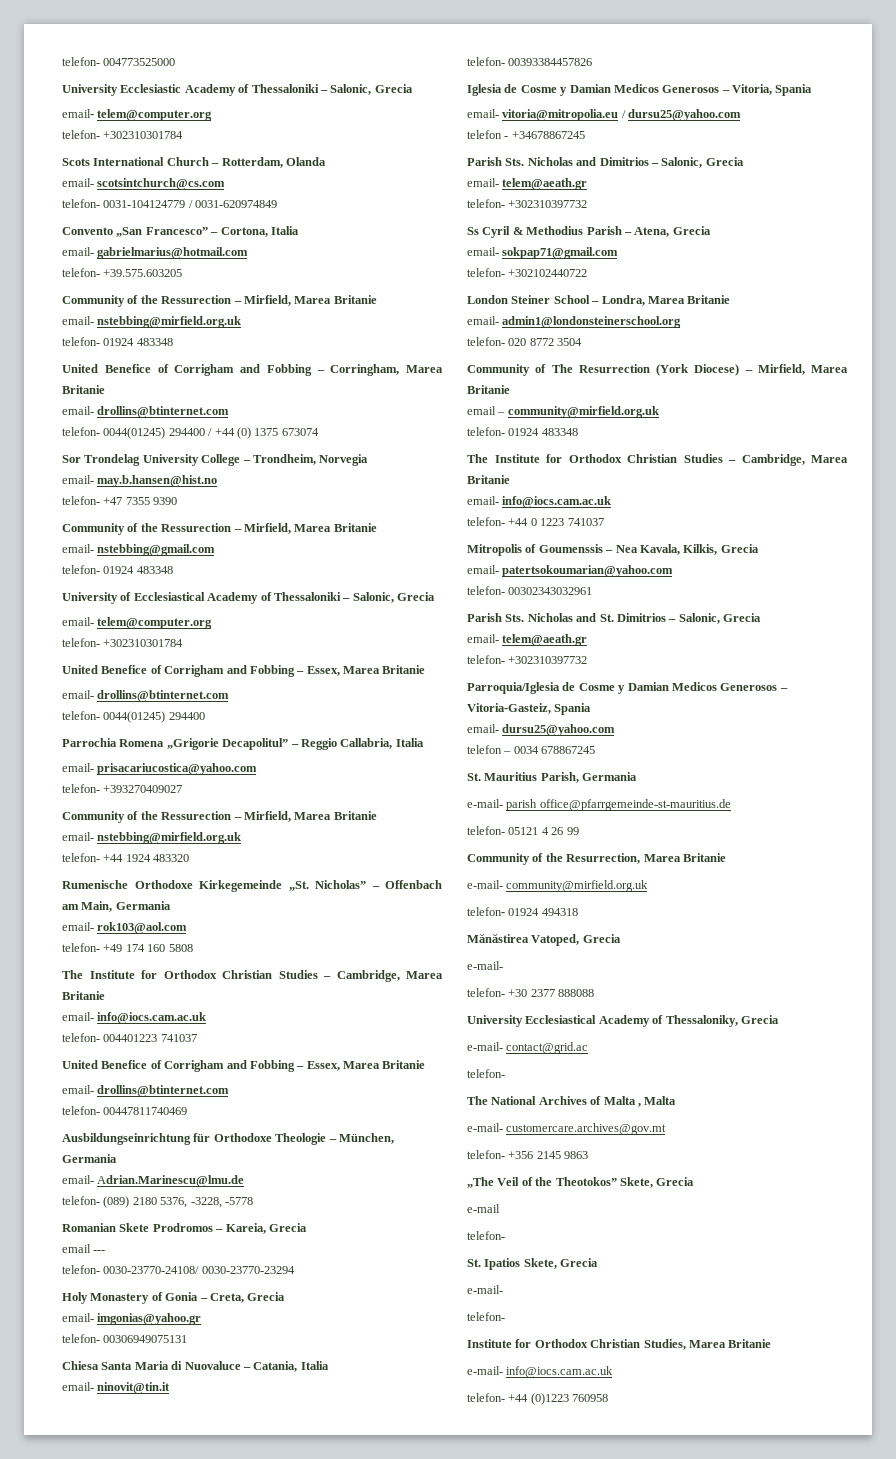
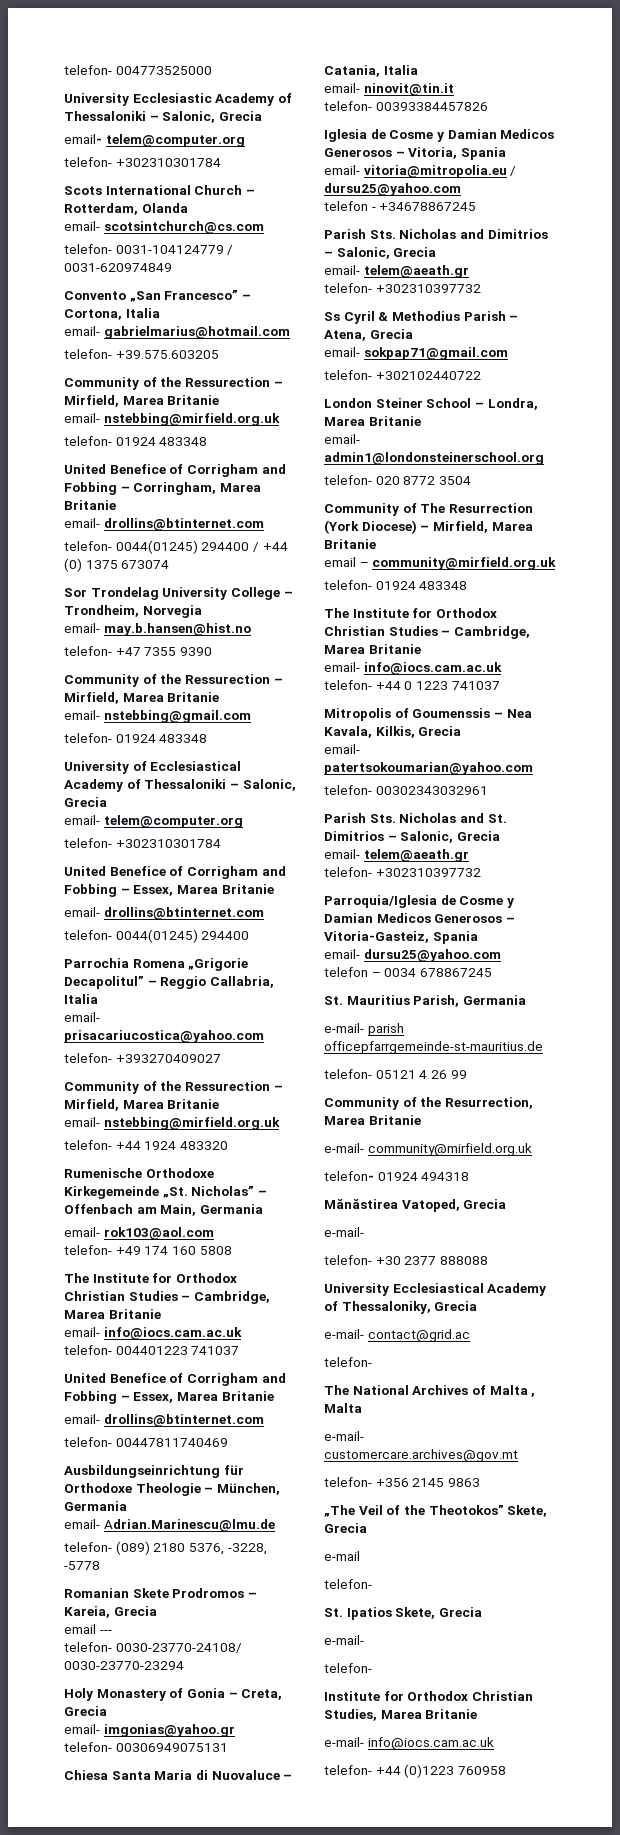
- e-mail- parish office@pfarrgemeinde-st-mauritius.de
+ e-mail- parish officepfarrgemeinde-st-mauritius.de

